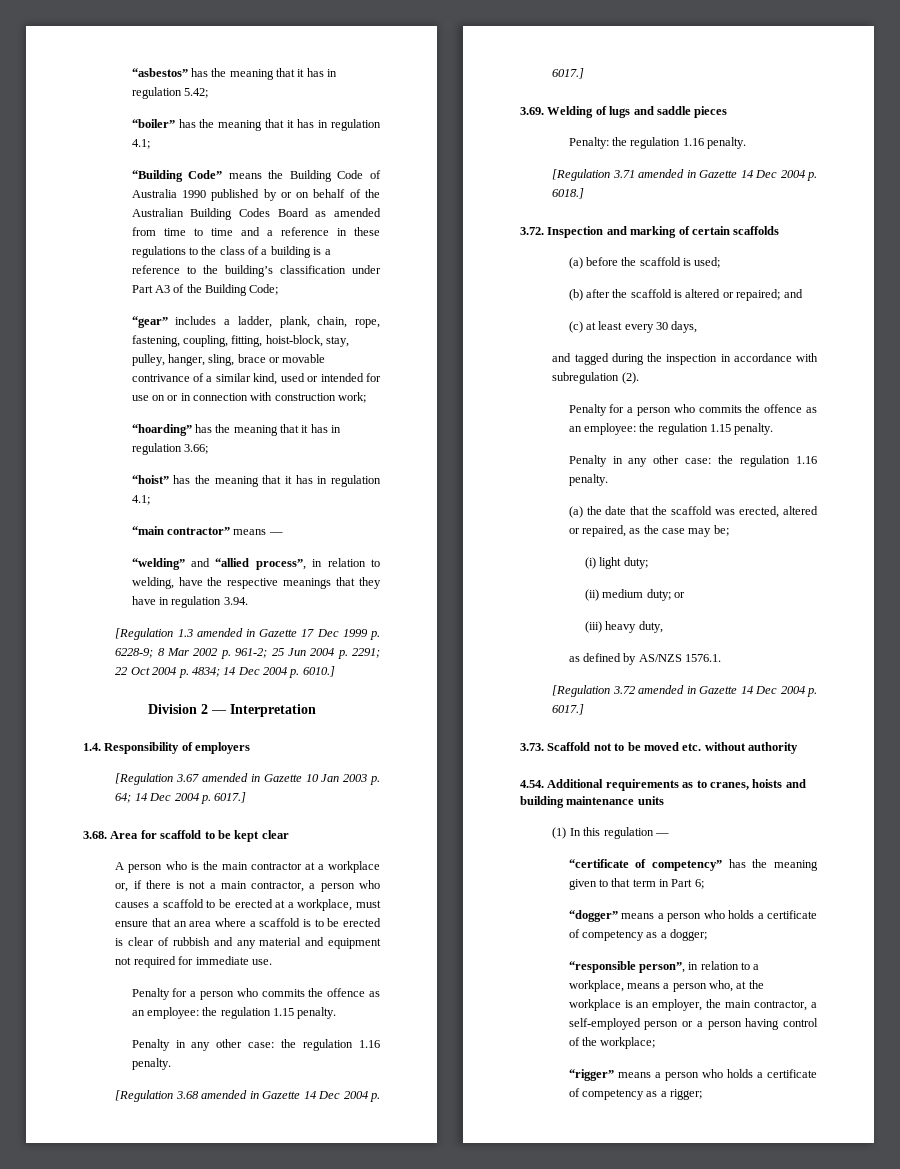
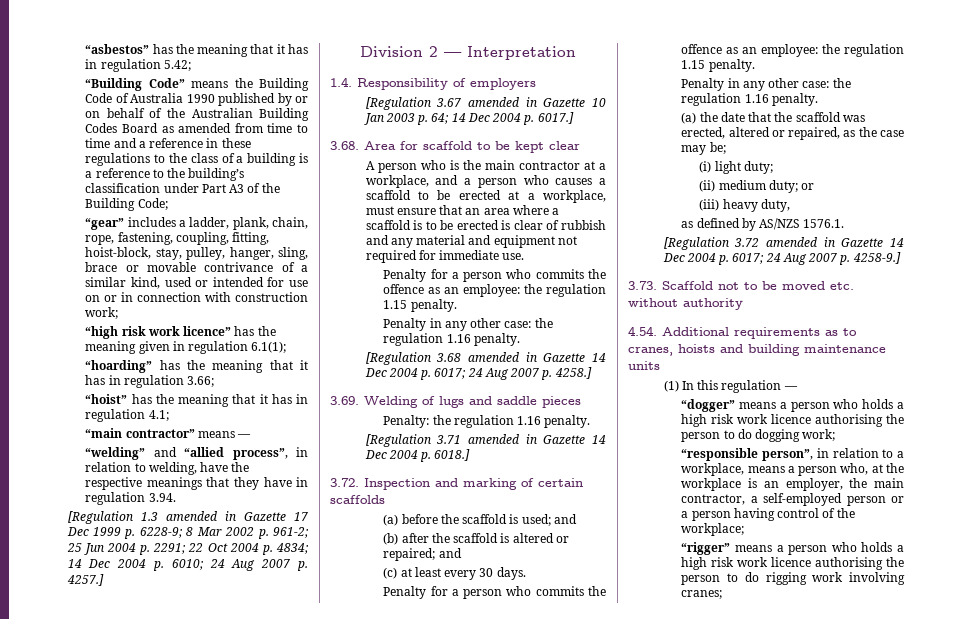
- “boiler” has the meaning that it has in regulation 4.1;
+ “high risk work licence” has the meaning given in regulation 6.1(1);
- [Regulation 1.3 amended in Gazette 17 Dec 1999 p. 6228-9; 8 Mar 2002 p. 961-2; 25 Jun 2004 p. 2291; 22 Oct 2004 p. 4834; 14 Dec 2004 p. 6010.]
+ [Regulation 1.3 amended in Gazette 17 Dec 1999 p. 6228-9; 8 Mar 2002 p. 961-2; 25 Jun 2004 p. 2291; 22 Oct 2004 p. 4834; 14 Dec 2004 p. 6010; 24 Aug 2007 p. 4257.]
- A person who is the main contractor at a workplace or, if there is not a main contractor, a person who causes a scaffold to be erected at a workplace, must ensure that an area where a scaffold is to be erected is clear of rubbish and any material and equipment not required for immediate use.
+ A person who is the main contractor at a workplace, and a person who causes a scaffold to be erected at a workplace, must ensure that an area where a scaffold is to be erected is clear of rubbish and any material and equipment not required for immediate use.
- [Regulation 3.68 amended in Gazette 14 Dec 2004 p. 6017.]
+ [Regulation 3.68 amended in Gazette 14 Dec 2004 p. 6017; 24 Aug 2007 p. 4258.]
- (a) before the scaffold is used;
+ (a) before the scaffold is used; and
- (c) at least every 30 days,
- and tagged during the inspection in accordance with subregulation (2).
+ (c) at least every 30 days.
- [Regulation 3.72 amended in Gazette 14 Dec 2004 p. 6017.]
+ [Regulation 3.72 amended in Gazette 14 Dec 2004 p. 6017; 24 Aug 2007 p. 4258-9.]
- “certificate of competency” has the meaning given to that term in Part 6;
- “dogger” means a person who holds a certificate of competency as a dogger;
+ “dogger” means a person who holds a high risk work licence authorising the person to do dogging work;
- “rigger” means a person who holds a certificate of competency as a rigger;
+ “rigger” means a person who holds a high risk work licence authorising the person to do rigging work involving cranes;

